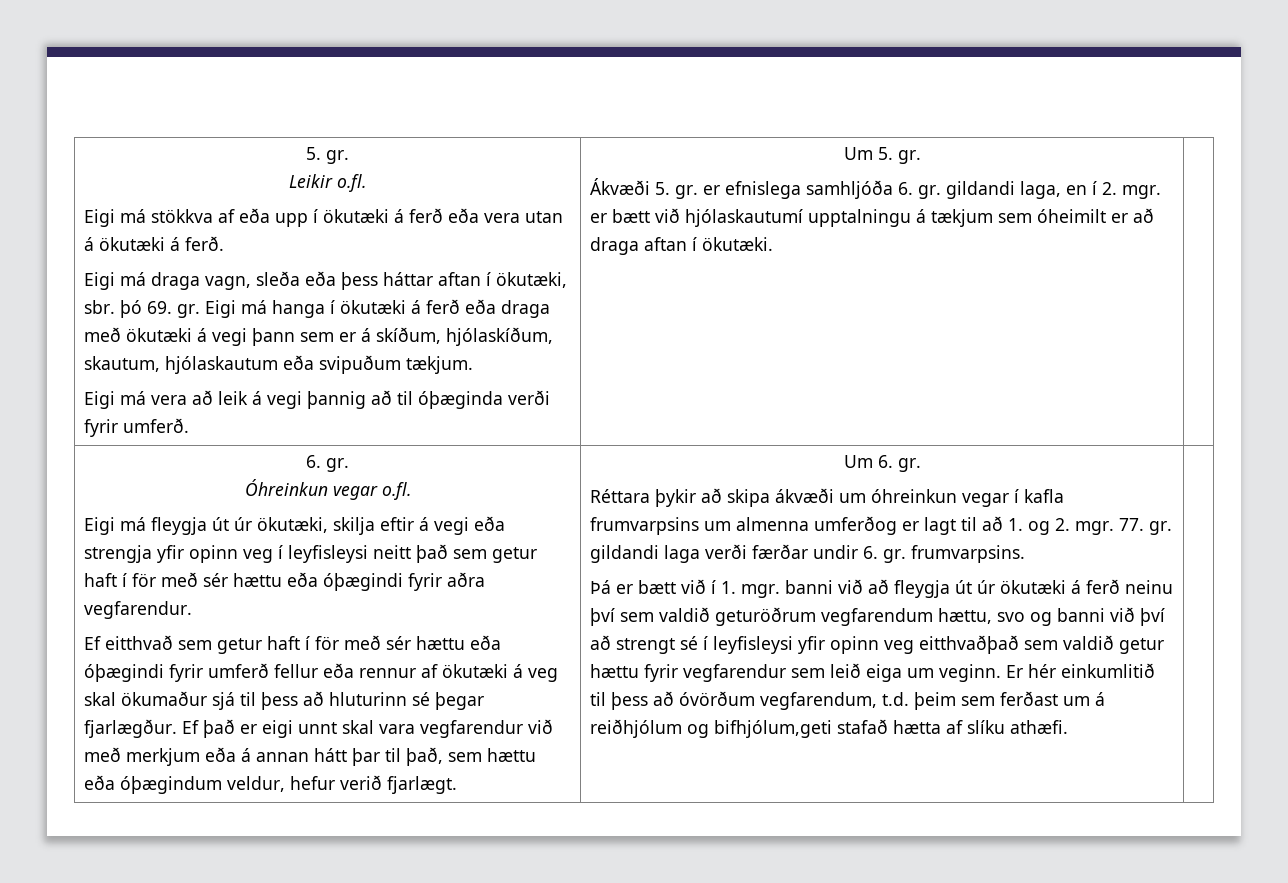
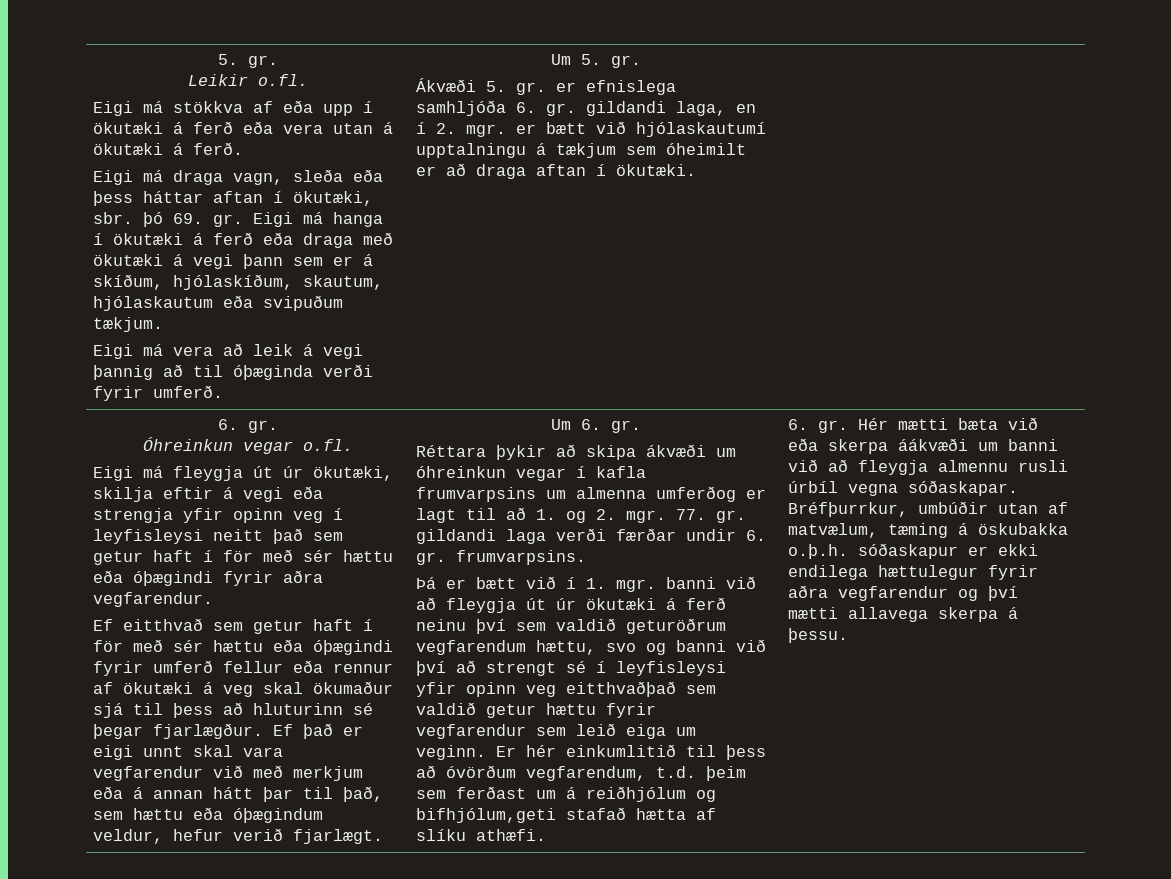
+ 6. gr. Hér mætti bæta við eða skerpa áákvæði um banni við að fleygja almennu rusli úrbíl vegna sóðaskapar. Bréfþurrkur, umbúðir utan af matvælum, tæming á öskubakka o.þ.h. sóðaskapur er ekki endilega hættulegur fyrir aðra vegfarendur og því mætti allavega skerpa á þessu.

